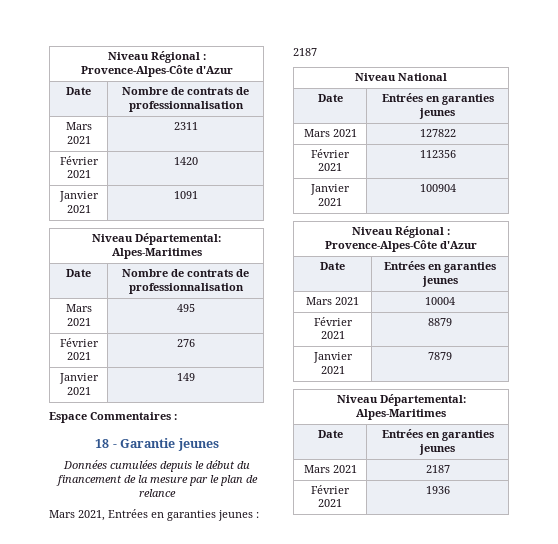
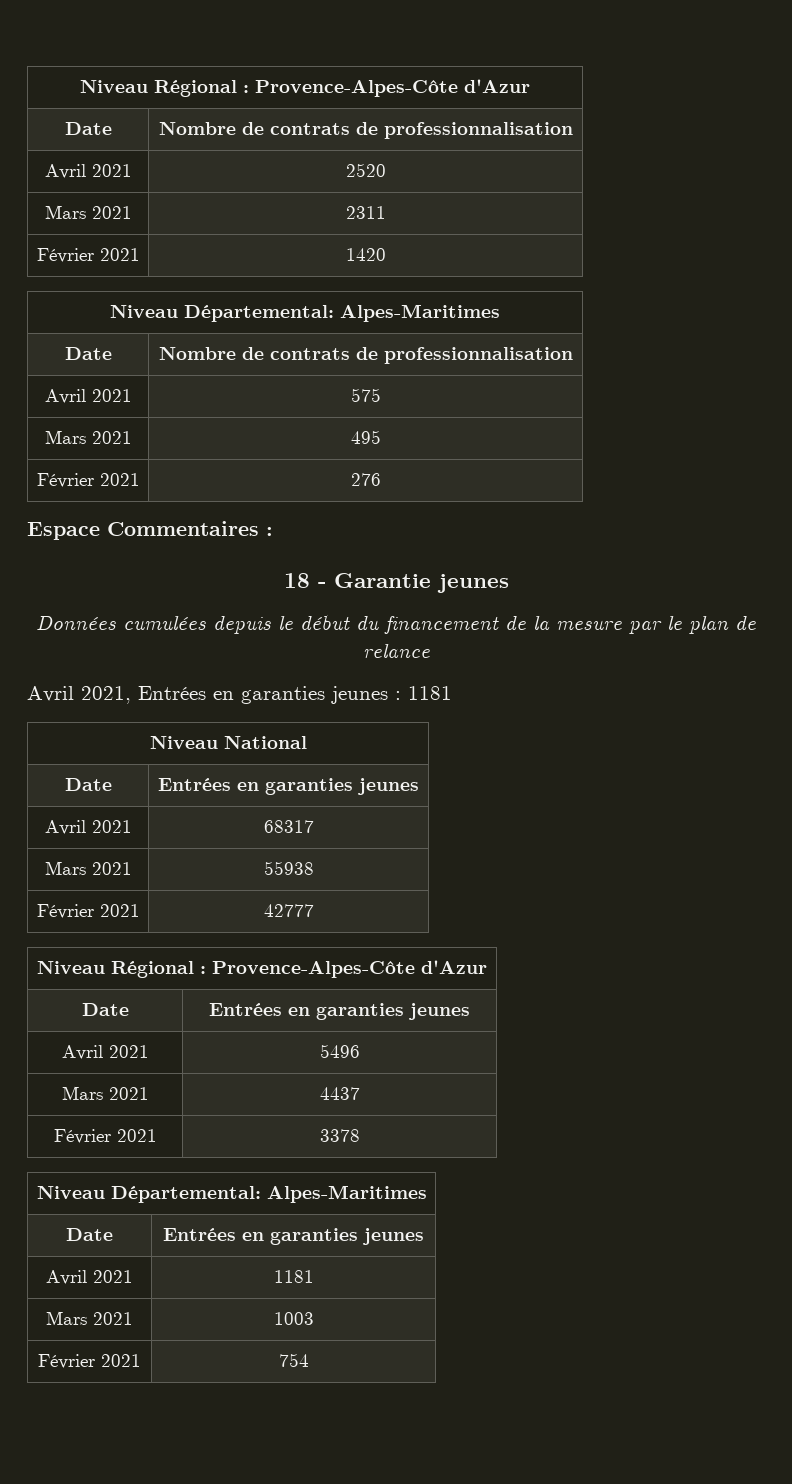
+ Avril 2021 | 2520
- Janvier 2021 | 1091
+ Avril 2021 | 575
- Janvier 2021 | 149
- Mars 2021, Entrées en garanties jeunes : 2187
+ Avril 2021, Entrées en garanties jeunes : 1181
- Mars 2021 | 127822
- Février 2021 | 112356
- Janvier 2021 | 100904
+ Avril 2021 | 68317
+ Mars 2021 | 55938
+ Février 2021 | 42777
- Mars 2021 | 10004
- Février 2021 | 8879
- Janvier 2021 | 7879
+ Avril 2021 | 5496
+ Mars 2021 | 4437
+ Février 2021 | 3378
- Mars 2021 | 2187
- Février 2021 | 1936
+ Avril 2021 | 1181
+ Mars 2021 | 1003
+ Février 2021 | 754

